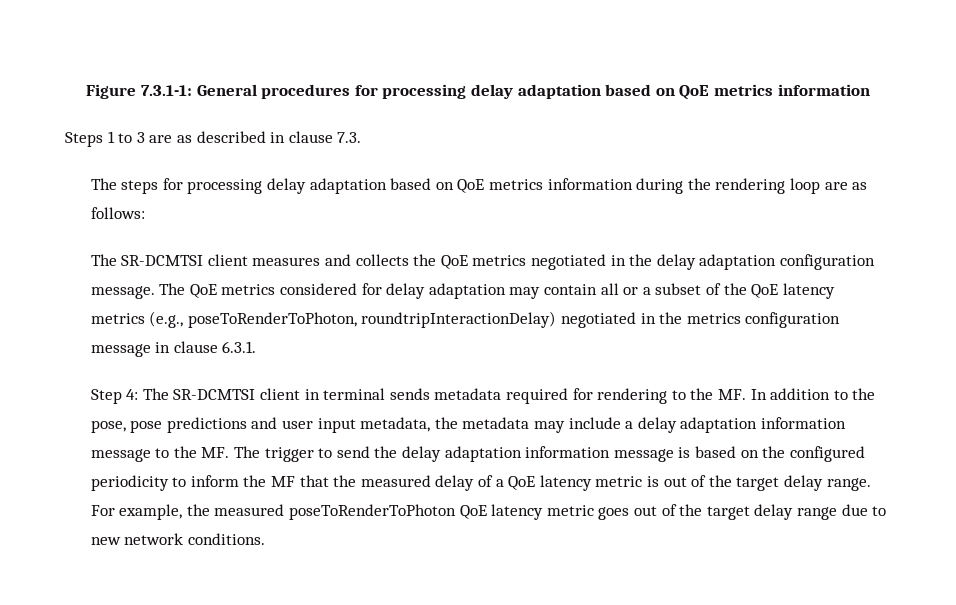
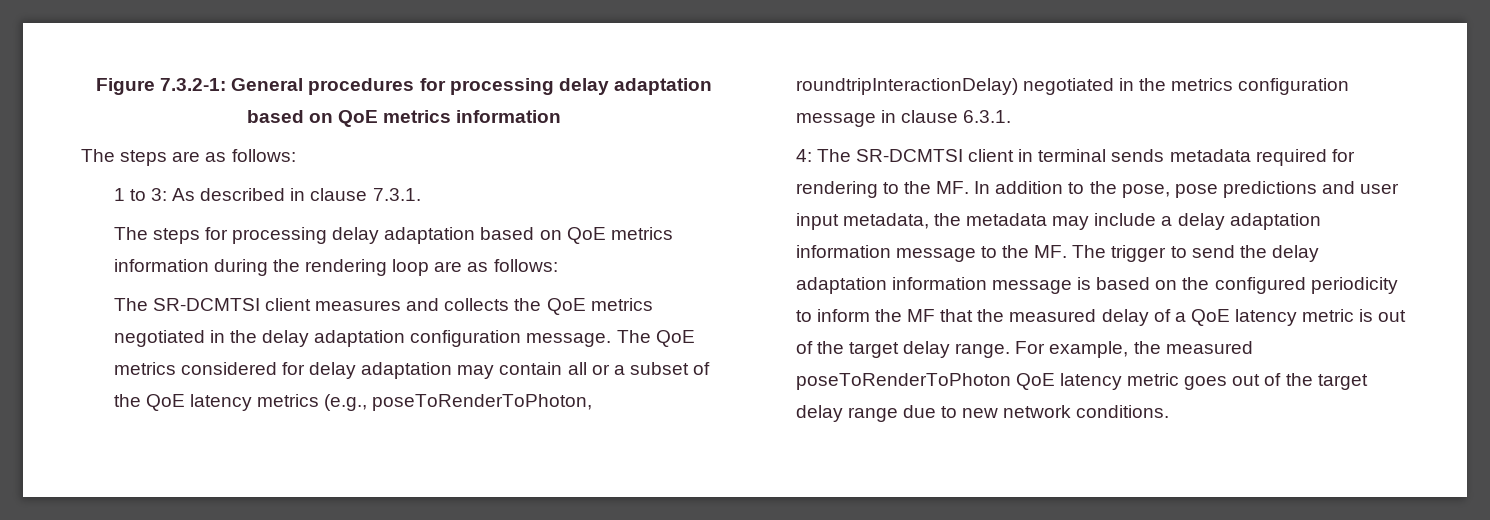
- Figure 7.3.1-1: General procedures for processing delay adaptation based on QoE metrics information
+ Figure 7.3.2-1: General procedures for processing delay adaptation based on QoE metrics information
- Steps 1 to 3 are as described in clause 7.3.
+ The steps are as follows:
+ 1 to 3: As described in clause 7.3.1.
- Step 4:
+ 4:

